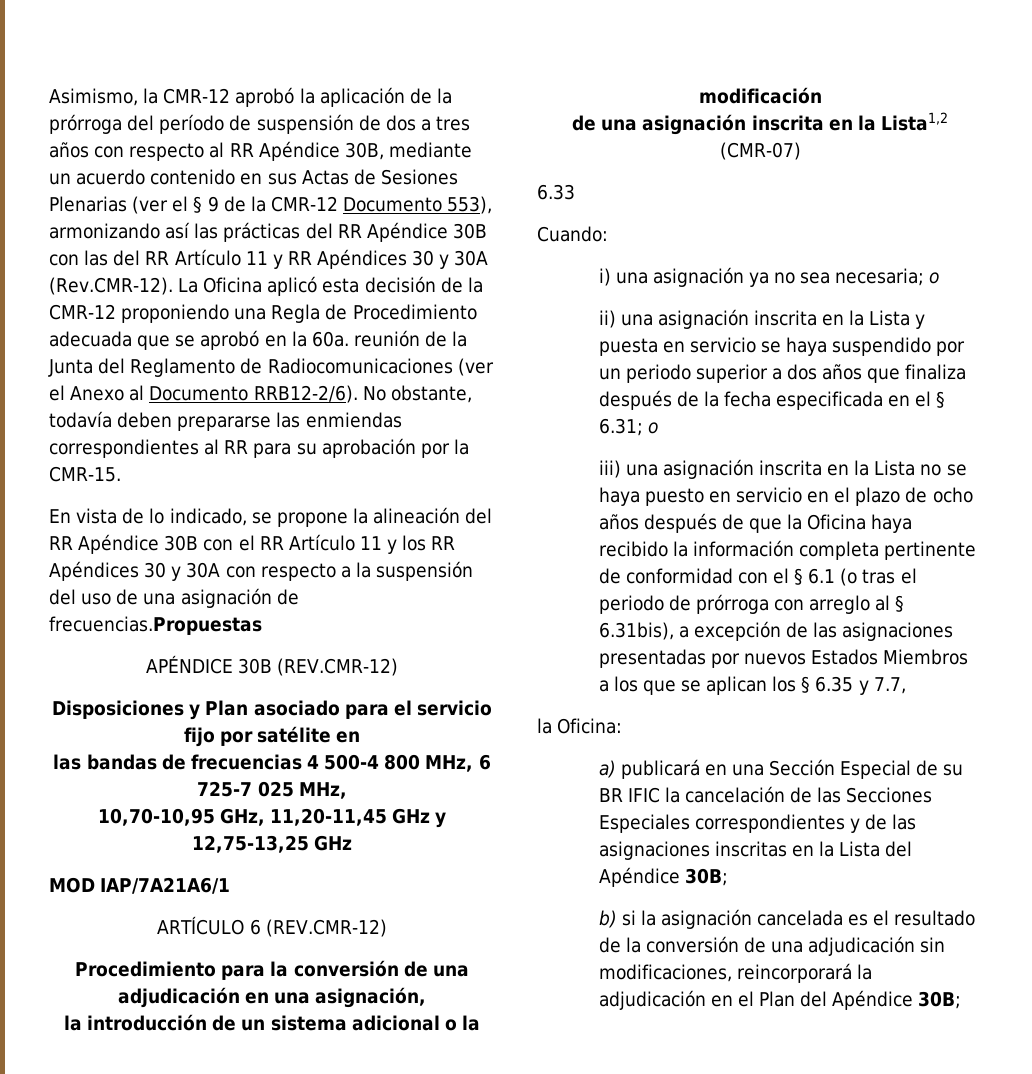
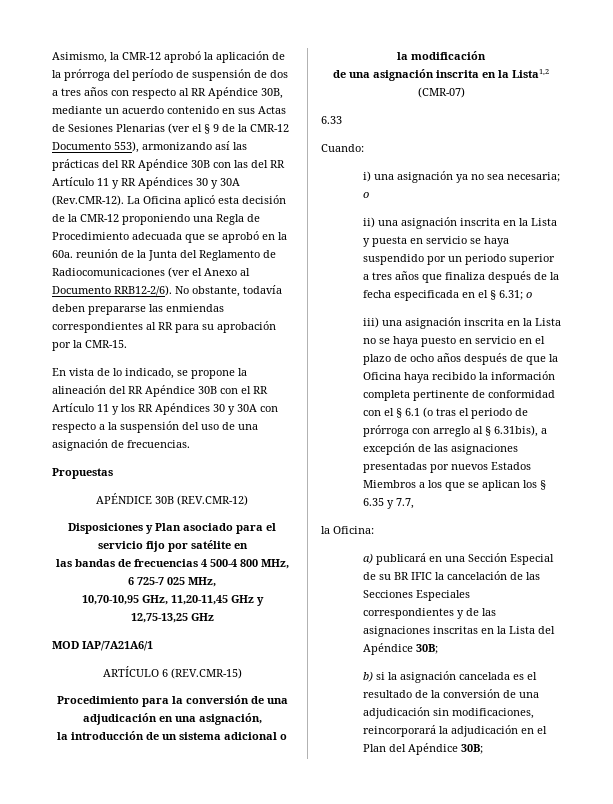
- En vista de lo indicado, se propone la alineación del RR Apéndice 30B con el RR Artículo 11 y los RR Apéndices 30 y 30A con respecto a la suspensión del uso de una asignación de frecuencias.Propuestas
+ En vista de lo indicado, se propone la alineación del RR Apéndice 30B con el RR Artículo 11 y los RR Apéndices 30 y 30A con respecto a la suspensión del uso de una asignación de frecuencias.
+ Propuestas
- ARTÍCULO 6 (REV.CMR-12)
+ ARTÍCULO 6 (REV.CMR-15)
- ii) una asignación inscrita en la Lista y puesta en servicio se haya suspendido por un periodo superior a dos años que finaliza después de la fecha especificada en el § 6.31; o
+ ii) una asignación inscrita en la Lista y puesta en servicio se haya suspendido por un periodo superior a tres años que finaliza después de la fecha especificada en el § 6.31; o

